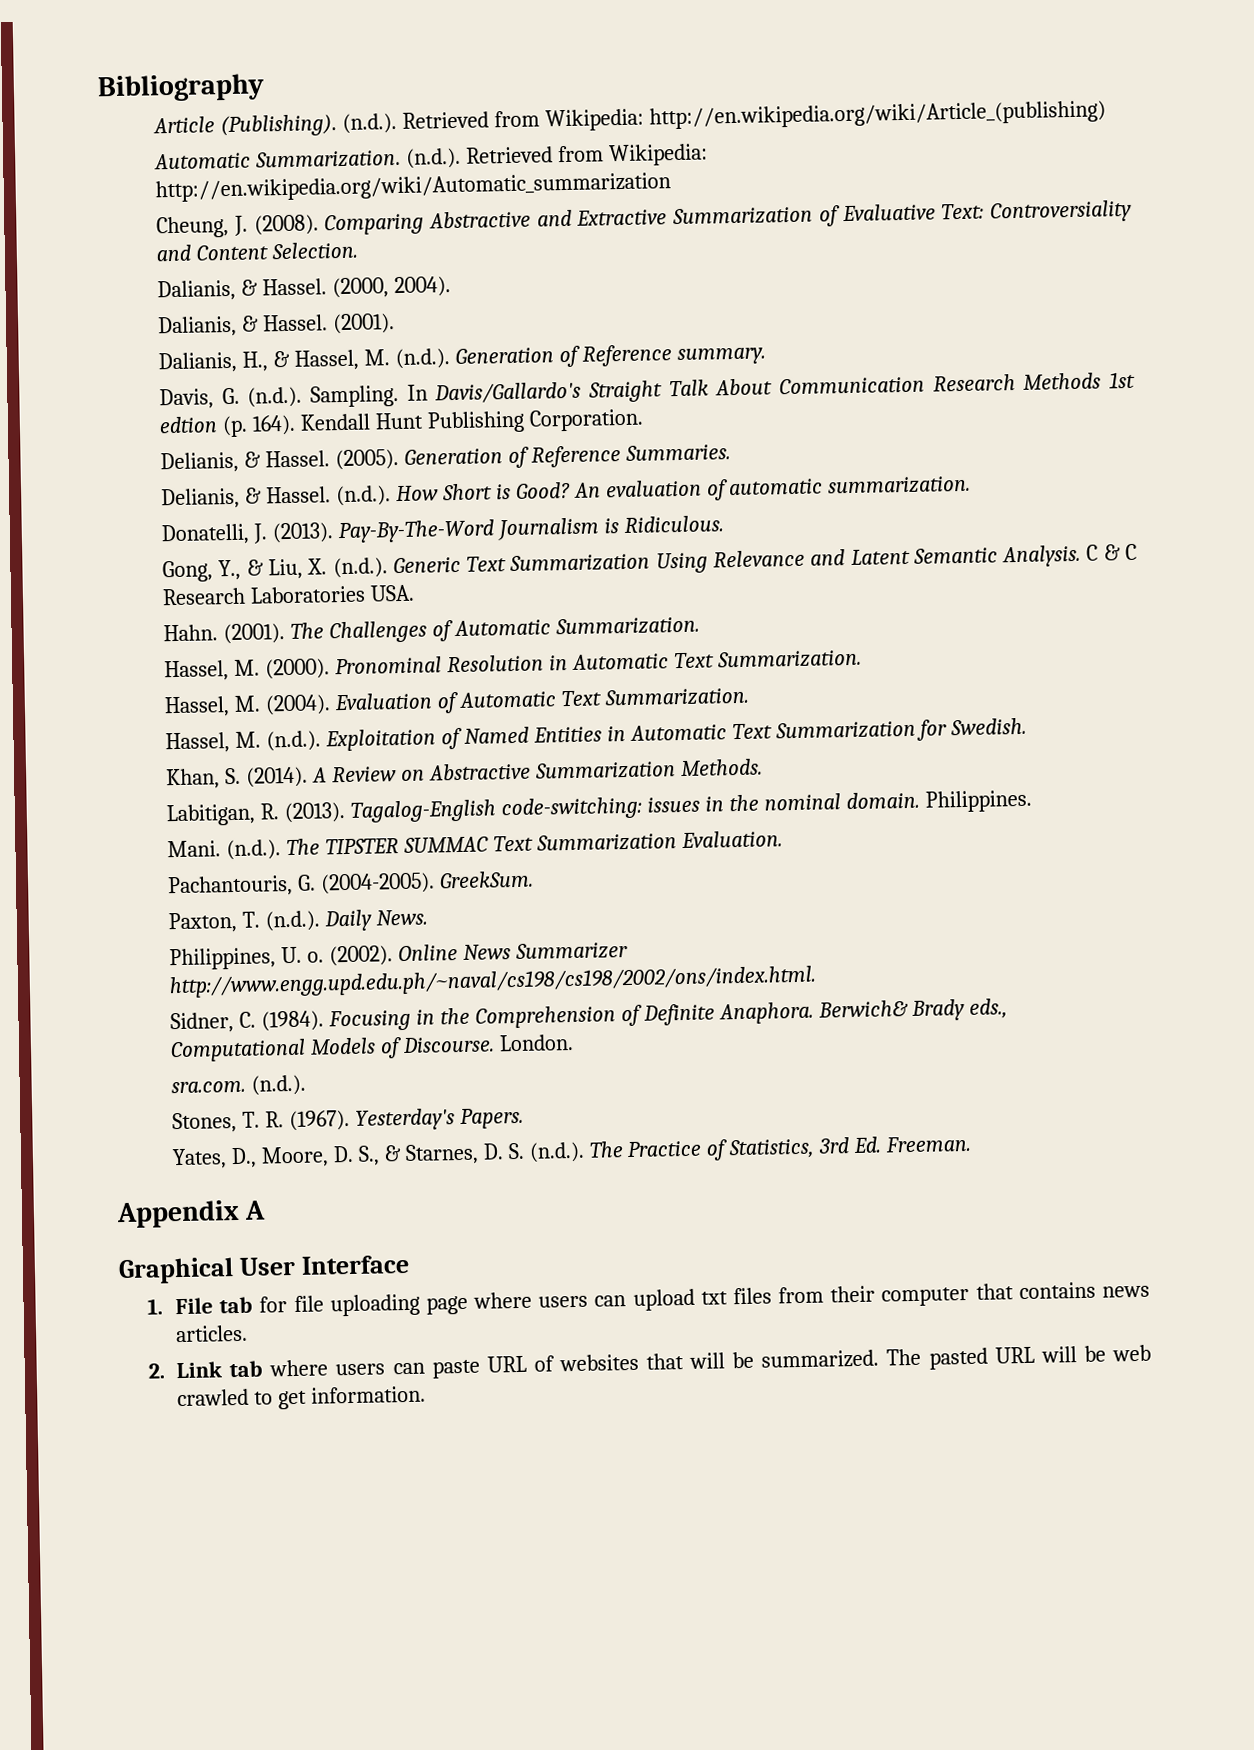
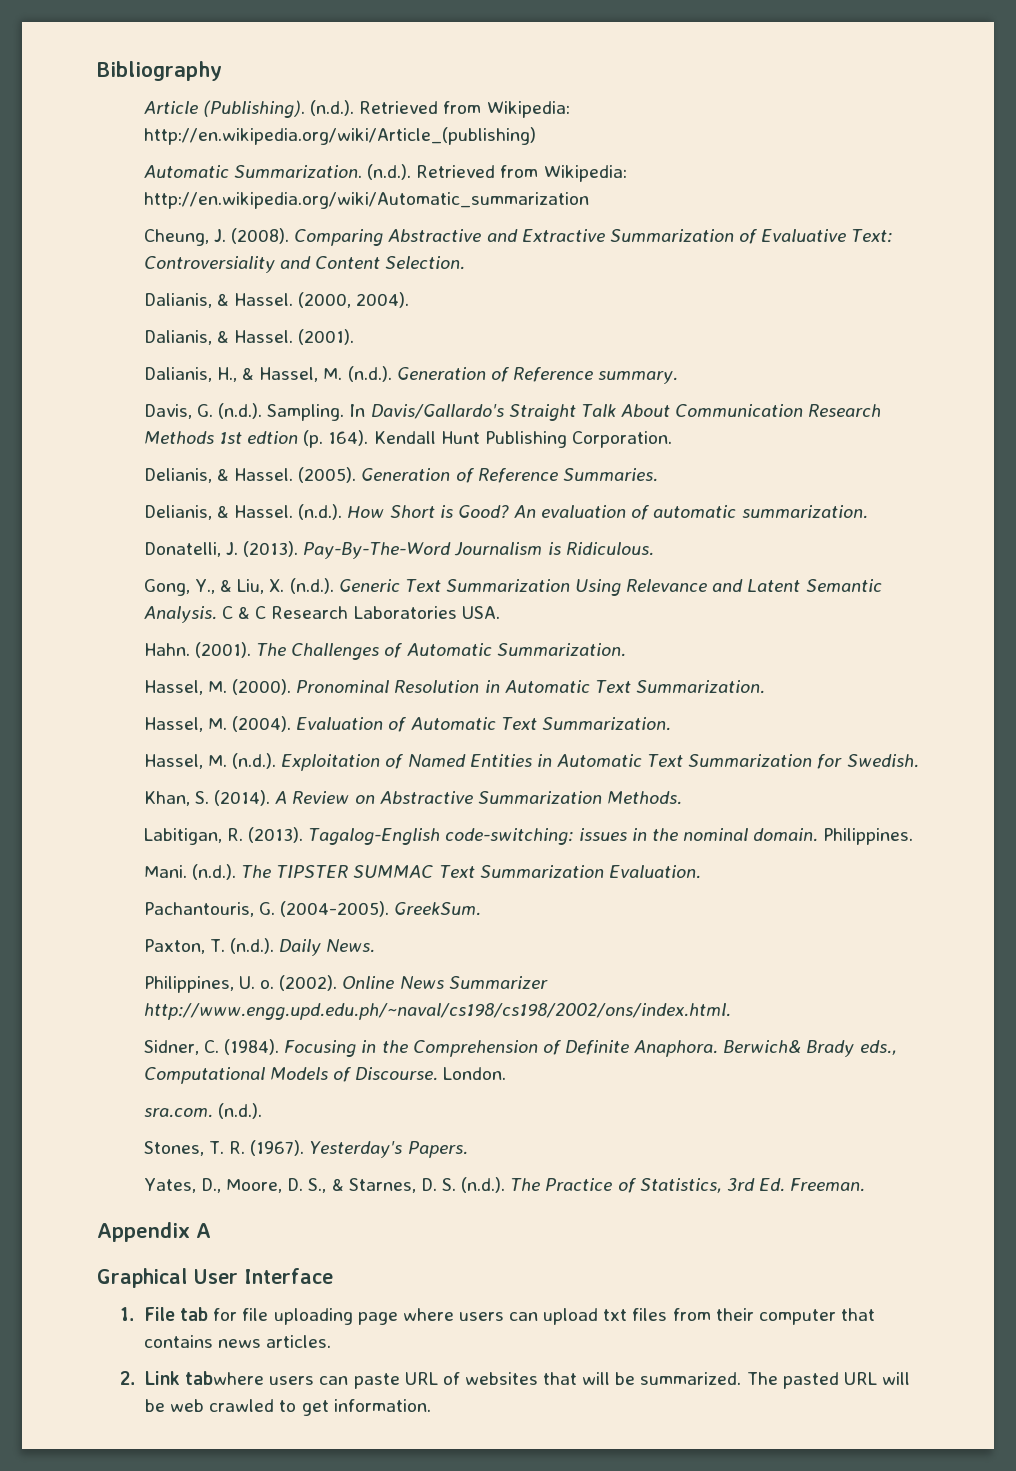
- 2. Link tab where users can paste URL of websites that will be summarized.
+ 2. Link tabwhere users can paste URL of websites that will be summarized.

